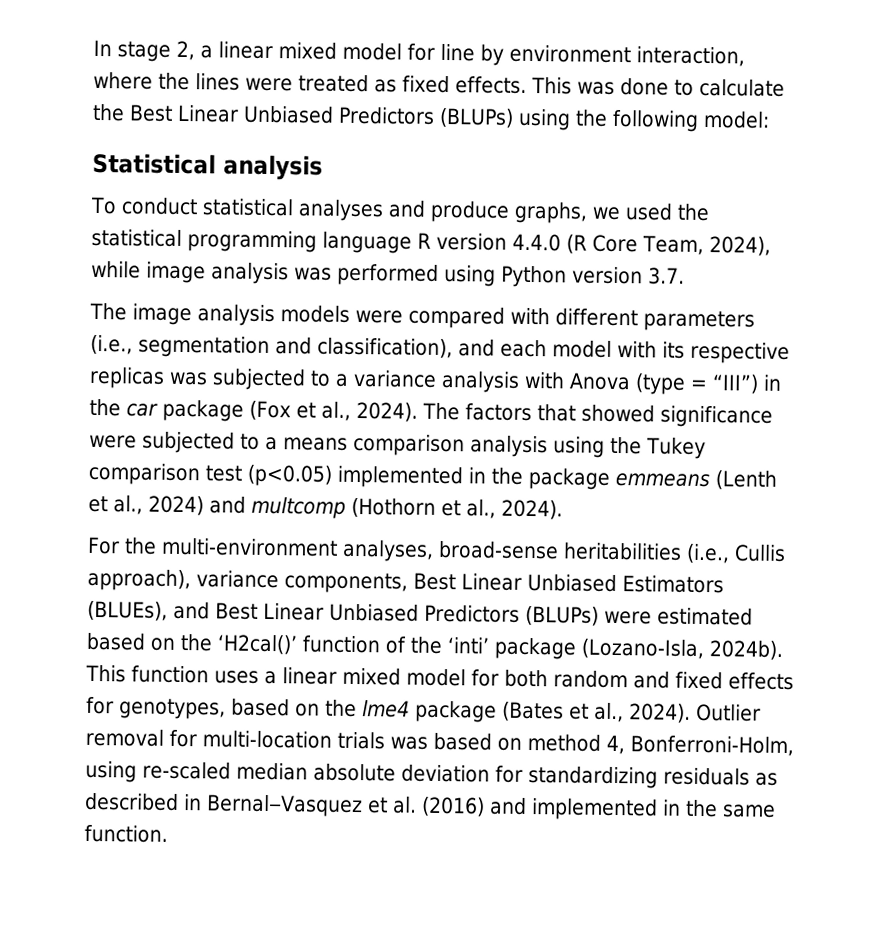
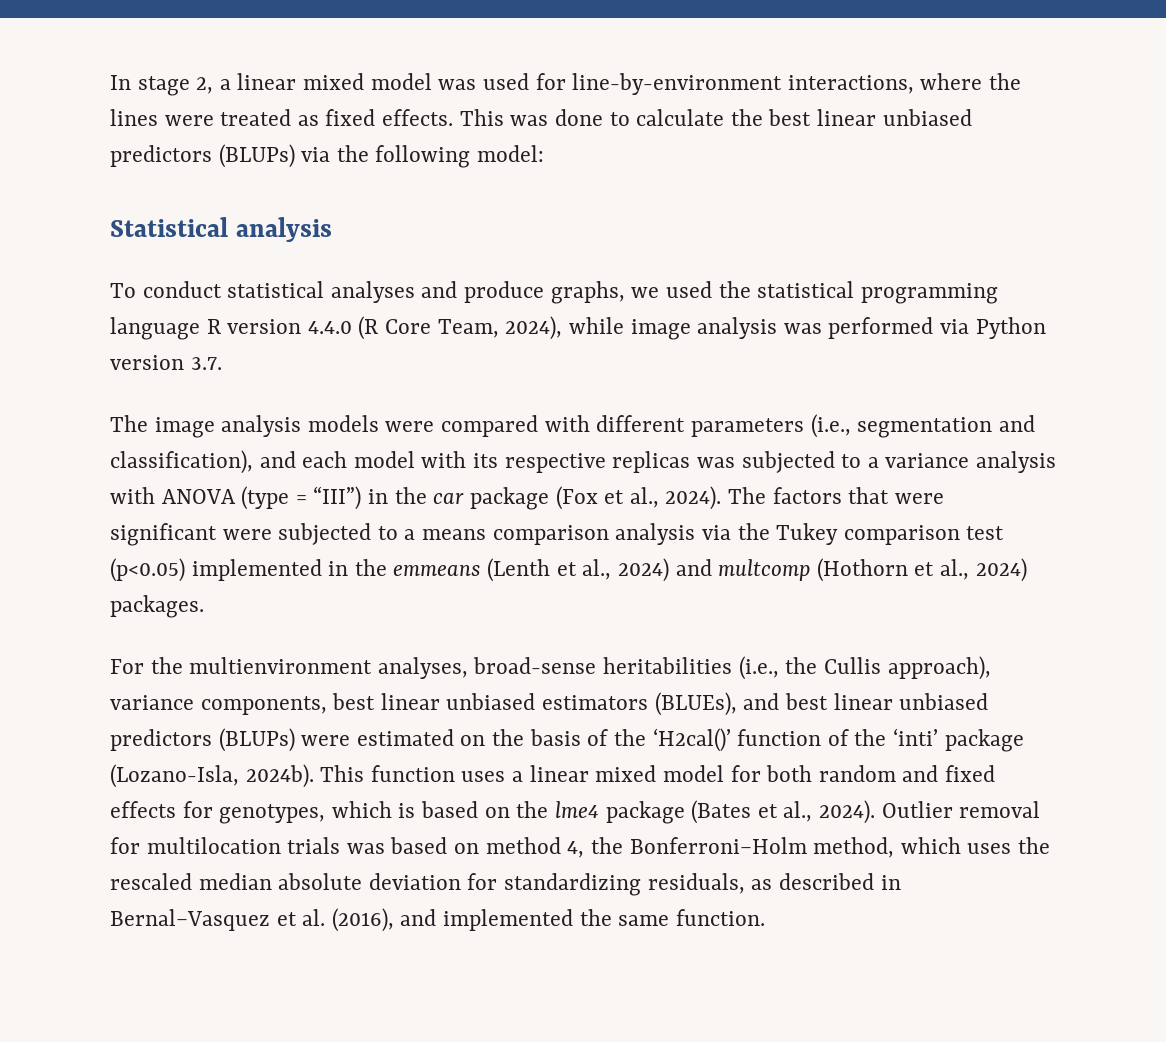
- In stage 2, a linear mixed model for line by environment interaction, where the lines were treated as fixed effects.
+ In stage 2, a linear mixed model was used for line-by-environment interactions, where the lines were treated as fixed effects.
- This was done to calculate the Best Linear Unbiased Predictors (BLUPs) using the following model:
+ This was done to calculate the best linear unbiased predictors (BLUPs) via the following model:
- To conduct statistical analyses and produce graphs, we used the statistical programming language R version 4.4.0 (R Core Team, 2024), while image analysis was performed using Python version 3.7.
+ To conduct statistical analyses and produce graphs, we used the statistical programming language R version 4.4.0 (R Core Team, 2024), while image analysis was performed via Python version 3.7.
- The image analysis models were compared with different parameters (i.e., segmentation and classification), and each model with its respective replicas was subjected to a variance analysis with Anova (type = “III”) in the car package (Fox et al., 2024).
+ The image analysis models were compared with different parameters (i.e., segmentation and classification), and each model with its respective replicas was subjected to a variance analysis with ANOVA (type = “III”) in the car package (Fox et al., 2024).
- The factors that showed significance were subjected to a means comparison analysis using the Tukey comparison test (p<0.05) implemented in the package emmeans (Lenth et al., 2024) and multcomp (Hothorn et al., 2024).
+ The factors that were significant were subjected to a means comparison analysis via the Tukey comparison test (p<0.05) implemented in the emmeans (Lenth et al., 2024) and multcomp (Hothorn et al., 2024) packages.
- For the multi-environment analyses, broad-sense heritabilities (i.e., Cullis approach), variance components, Best Linear Unbiased Estimators (BLUEs), and Best Linear Unbiased Predictors (BLUPs) were estimated based on the ‘H2cal()’ function of the ‘inti’ package (Lozano-Isla, 2024b).
+ For the multienvironment analyses, broad-sense heritabilities (i.e., the Cullis approach), variance components, best linear unbiased estimators (BLUEs), and best linear unbiased predictors (BLUPs) were estimated on the basis of the ‘H2cal()’ function of the ‘inti’ package (Lozano-Isla, 2024b).
- This function uses a linear mixed model for both random and fixed effects for genotypes, based on the lme4 package (Bates et al., 2024).
+ This function uses a linear mixed model for both random and fixed effects for genotypes, which is based on the lme4 package (Bates et al., 2024).
- Outlier removal for multi-location trials was based on method 4, Bonferroni-Holm, using re-scaled median absolute deviation for standardizing residuals as described in Bernal‒Vasquez et al. (2016) and implemented in the same function.
+ Outlier removal for multilocation trials was based on method 4, the Bonferroni‒Holm method, which uses the rescaled median absolute deviation for standardizing residuals, as described in Bernal‒Vasquez et al. (2016), and implemented the same function.

